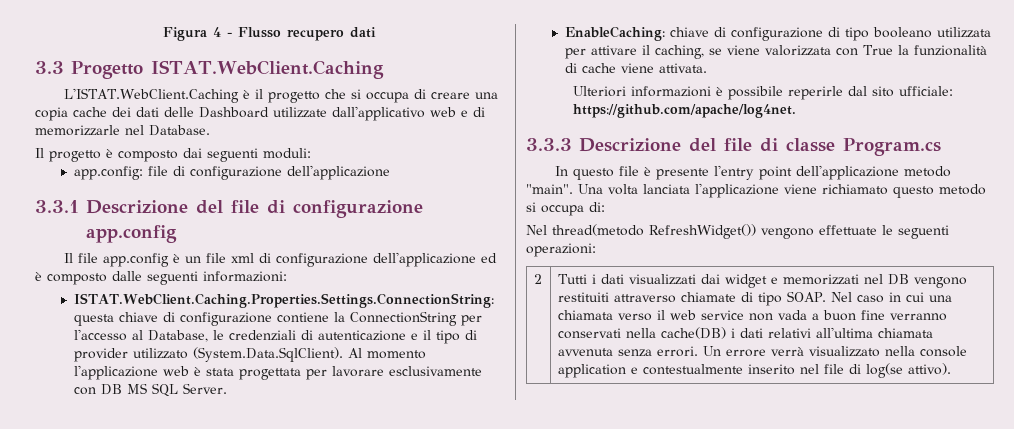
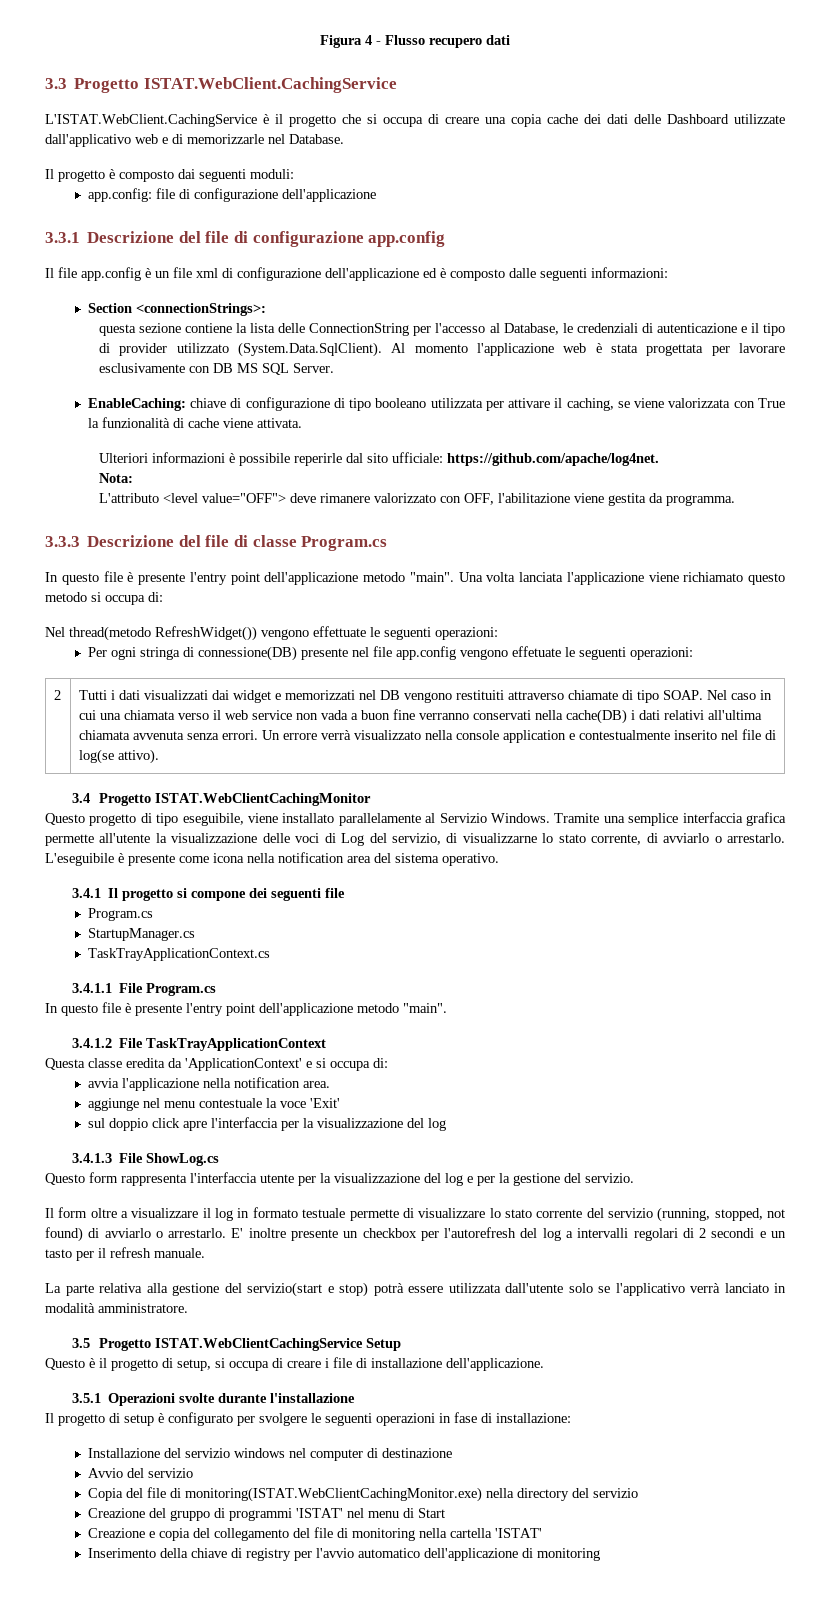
- 3.3 Progetto ISTAT.WebClient.Caching
- L'ISTAT.WebClient.Caching è il progetto che si occupa di creare una copia cache dei dati delle Dashboard utilizzate dall'applicativo web e di memorizzarle nel Database.
+ 3.3 Progetto ISTAT.WebClient.CachingService
+ L'ISTAT.WebClient.CachingService è il progetto che si occupa di creare una copia cache dei dati delle Dashboard utilizzate dall'applicativo web e di memorizzarle nel Database.
- ISTAT.WebClient.Caching.Properties.Settings.ConnectionString: questa chiave di configurazione contiene la ConnectionString per l'accesso al Database, le credenziali di autenticazione e il tipo di provider utilizzato (System.Data.SqlClient). Al momento l'applicazione web è stata progettata per lavorare esclusivamente con DB MS SQL Server.
+ Section <connectionStrings>:
+ questa sezione contiene la lista delle ConnectionString per l'accesso al Database, le credenziali di autenticazione e il tipo di provider utilizzato (System.Data.SqlClient). Al momento l'applicazione web è stata progettata per lavorare esclusivamente con DB MS SQL Server.
+ Nota:
+ L'attributo <level value="OFF"> deve rimanere valorizzato con OFF, l'abilitazione viene gestita da programma.
+ Per ogni stringa di connessione(DB) presente nel file app.config vengono effetuate le seguenti operazioni:
+ 3.4 Progetto ISTAT.WebClientCachingMonitor
+ Questo progetto di tipo eseguibile, viene installato parallelamente al Servizio Windows. Tramite una semplice interfaccia grafica permette all'utente la visualizzazione delle voci di Log del servizio, di visualizzarne lo stato corrente, di avviarlo o arrestarlo. L'eseguibile è presente come icona nella notification area del sistema operativo.
+ 3.4.1 Il progetto si compone dei seguenti file
+ Program.cs
+ StartupManager.cs
+ TaskTrayApplicationContext.cs
+ 3.4.1.1 File Program.cs
+ In questo file è presente l'entry point dell'applicazione metodo "main".
+ 3.4.1.2 File TaskTrayApplicationContext
+ Questa classe eredita da 'ApplicationContext' e si occupa di:
+ avvia l'applicazione nella notification area.
+ aggiunge nel menu contestuale la voce 'Exit'
+ sul doppio click apre l'interfaccia per la visualizzazione del log
+ 3.4.1.3 File ShowLog.cs
+ Questo form rappresenta l'interfaccia utente per la visualizzazione del log e per la gestione del servizio.
+ Il form oltre a visualizzare il log in formato testuale permette di visualizzare lo stato corrente del servizio (running, stopped, not found) di avviarlo o arrestarlo. E' inoltre presente un checkbox per l'autorefresh del log a intervalli regolari di 2 secondi e un tasto per il refresh manuale.
+ La parte relativa alla gestione del servizio(start e stop) potrà essere utilizzata dall'utente solo se l'applicativo verrà lanciato in modalità amministratore.
+ 3.5 Progetto ISTAT.WebClientCachingService Setup
+ Questo è il progetto di setup, si occupa di creare i file di installazione dell'applicazione.
+ 3.5.1 Operazioni svolte durante l'installazione
+ Il progetto di setup è configurato per svolgere le seguenti operazioni in fase di installazione:
+ Installazione del servizio windows nel computer di destinazione
+ Avvio del servizio
+ Copia del file di monitoring(ISTAT.WebClientCachingMonitor.exe) nella directory del servizio
+ Creazione del gruppo di programmi 'ISTAT' nel menu di Start
+ Creazione e copia del collegamento del file di monitoring nella cartella 'ISTAT'
+ Inserimento della chiave di registry per l'avvio automatico dell'applicazione di monitoring

